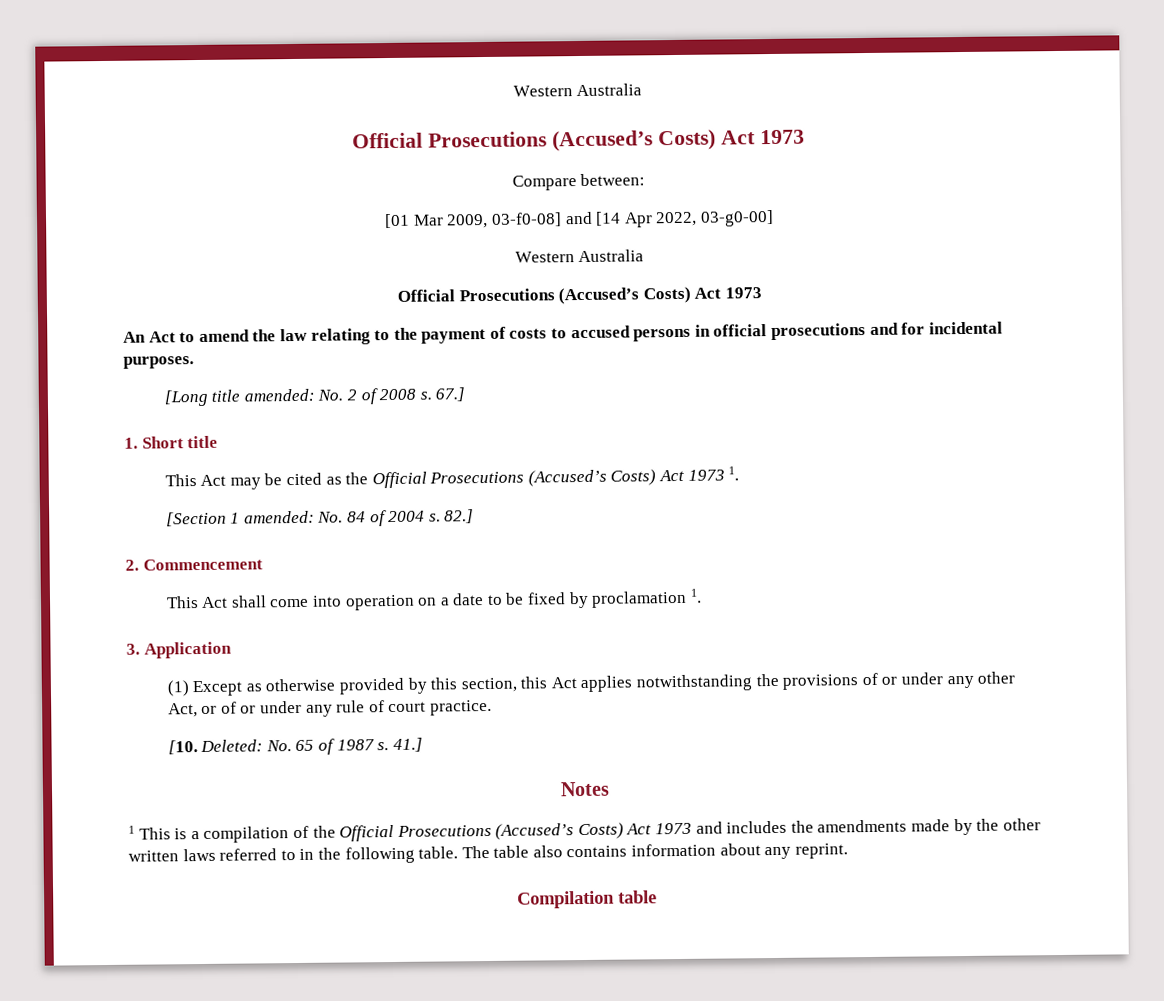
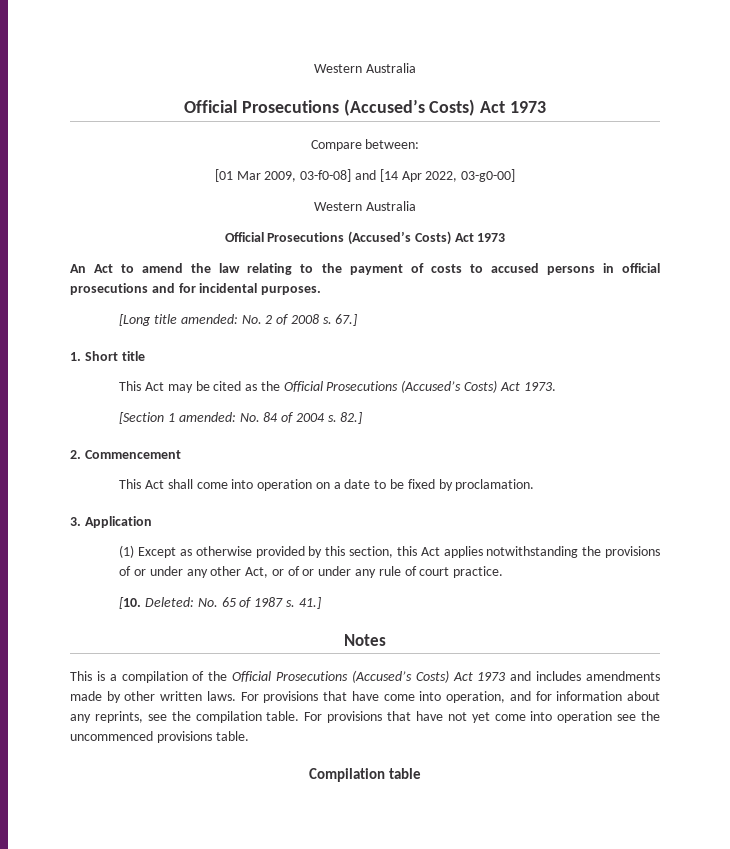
- This Act may be cited as the Official Prosecutions (Accused’s Costs) Act 1973 1.
+ This Act may be cited as the Official Prosecutions (Accused’s Costs) Act 1973.
- This Act shall come into operation on a date to be fixed by proclamation 1.
+ This Act shall come into operation on a date to be fixed by proclamation.
- 1 This is a compilation of the Official Prosecutions (Accused’s Costs) Act 1973 and includes the amendments made by the other written laws referred to in the following table. The table also contains information about any reprint.
+ This is a compilation of the Official Prosecutions (Accused’s Costs) Act 1973 and includes amendments made by other written laws. For provisions that have come into operation, and for information about any reprints, see the compilation table. For provisions that have not yet come into operation see the uncommenced provisions table.

